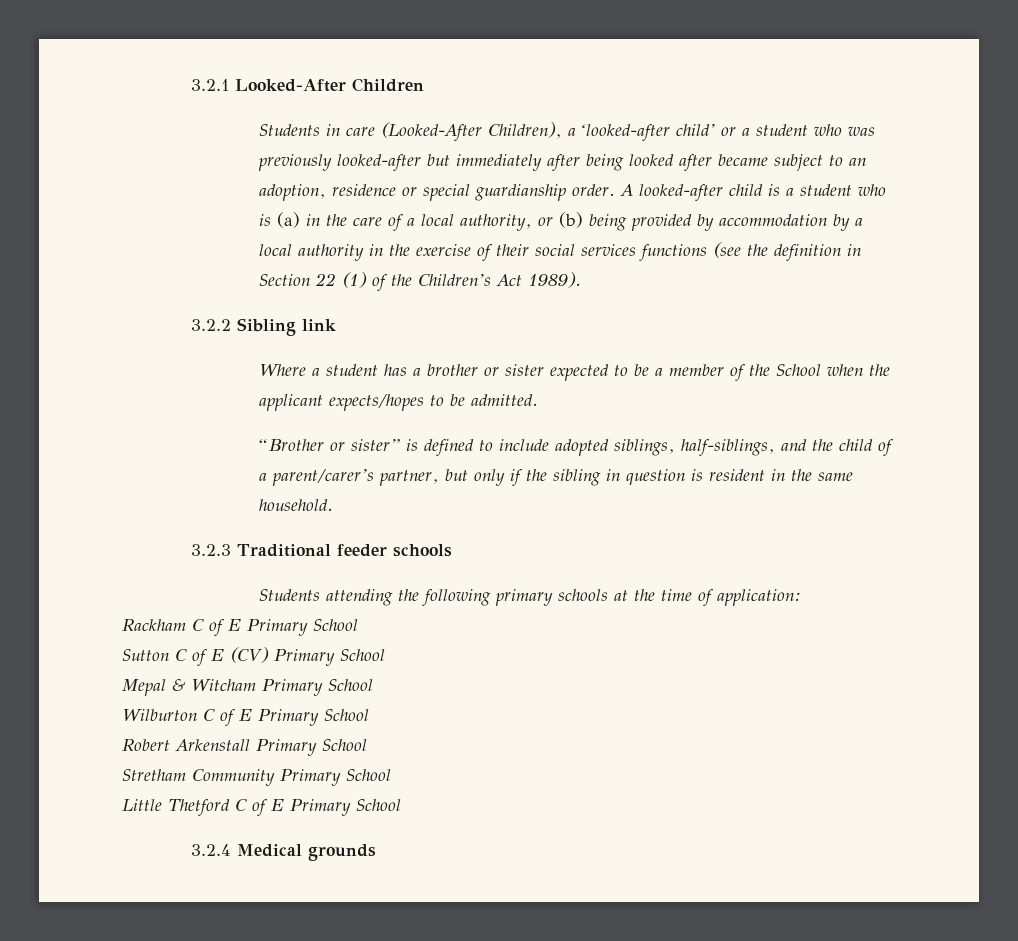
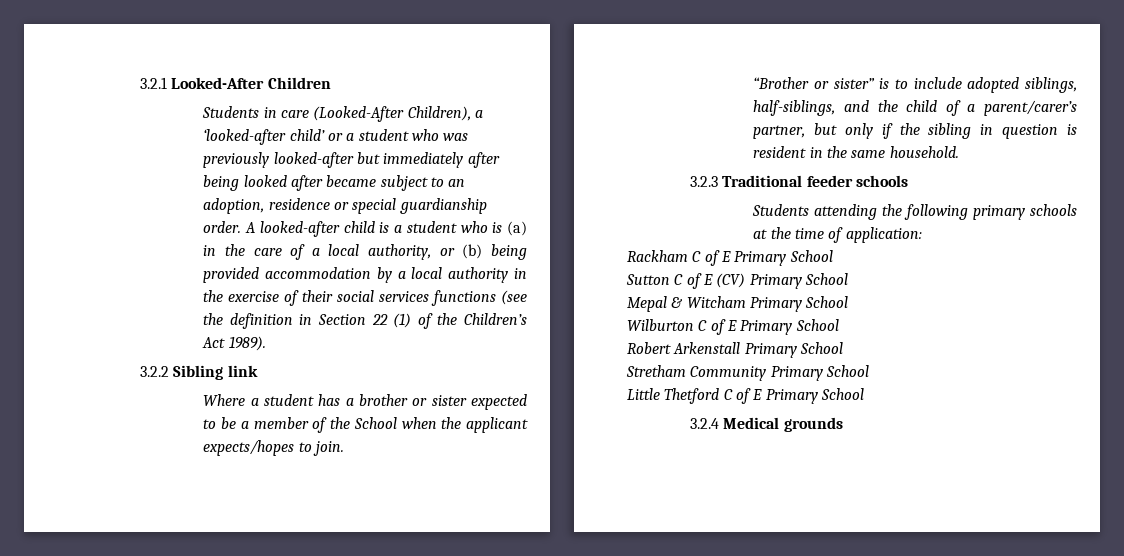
- A looked-after child is a student who is (a) in the care of a local authority, or (b) being provided by accommodation by a local authority in the exercise of their social services functions (see the definition in Section 22 (1) of the Children’s Act 1989).
+ A looked-after child is a student who is (a) in the care of a local authority, or (b) being provided accommodation by a local authority in the exercise of their social services functions (see the definition in Section 22 (1) of the Children’s Act 1989).
- Where a student has a brother or sister expected to be a member of the School when the applicant expects/hopes to be admitted.
+ Where a student has a brother or sister expected to be a member of the School when the applicant expects/hopes to join.
- “Brother or sister” is defined to include adopted siblings, half-siblings, and the child of a parent/carer’s partner, but only if the sibling in question is resident in the same household.
+ “Brother or sister” is to include adopted siblings, half-siblings, and the child of a parent/carer’s partner, but only if the sibling in question is resident in the same household.

